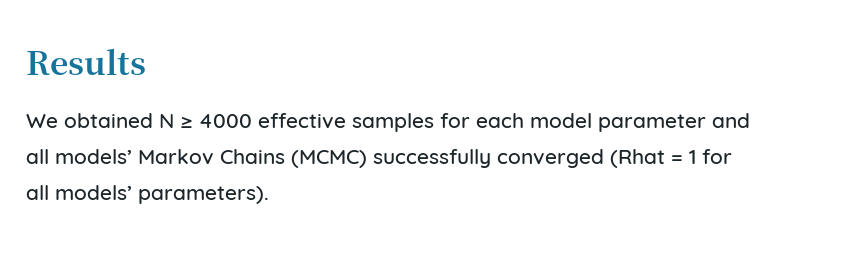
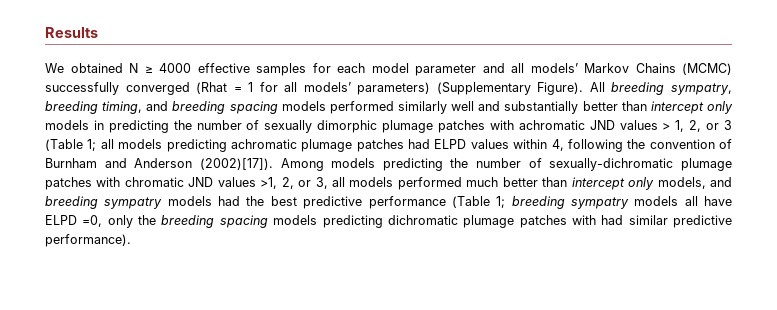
- We obtained N ≥ 4000 effective samples for each model parameter and all models’ Markov Chains (MCMC) successfully converged (Rhat = 1 for all models’ parameters).
+ We obtained N ≥ 4000 effective samples for each model parameter and all models’ Markov Chains (MCMC) successfully converged (Rhat = 1 for all models’ parameters) (Supplementary Figure). All breeding sympatry, breeding timing, and breeding spacing models performed similarly well and substantially better than intercept only models in predicting the number of sexually dimorphic plumage patches with achromatic JND values > 1, 2, or 3 (Table 1; all models predicting achromatic plumage patches had ELPD values within 4, following the convention of Burnham and Anderson (2002)[17]). Among models predicting the number of sexually-dichromatic plumage patches with chromatic JND values >1, 2, or 3, all models performed much better than intercept only models, and breeding sympatry models had the best predictive performance (Table 1; breeding sympatry models all have ELPD =0, only the breeding spacing models predicting dichromatic plumage patches with had similar predictive performance).

